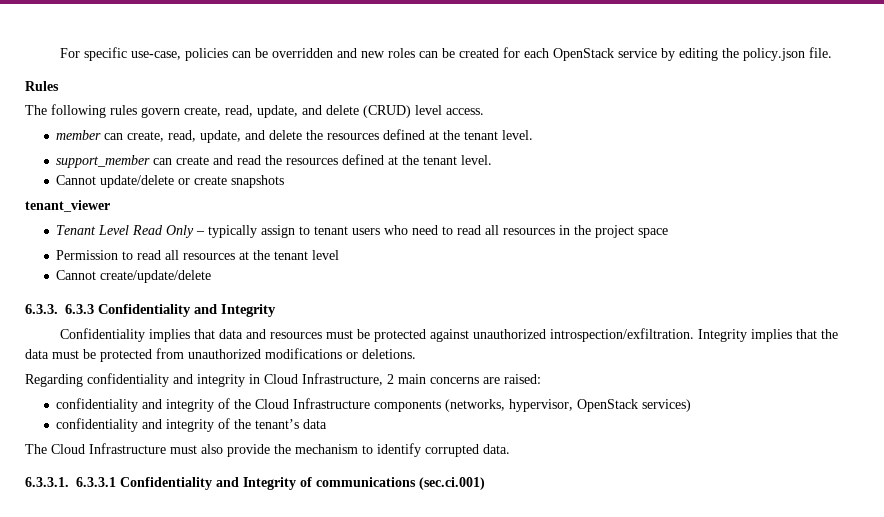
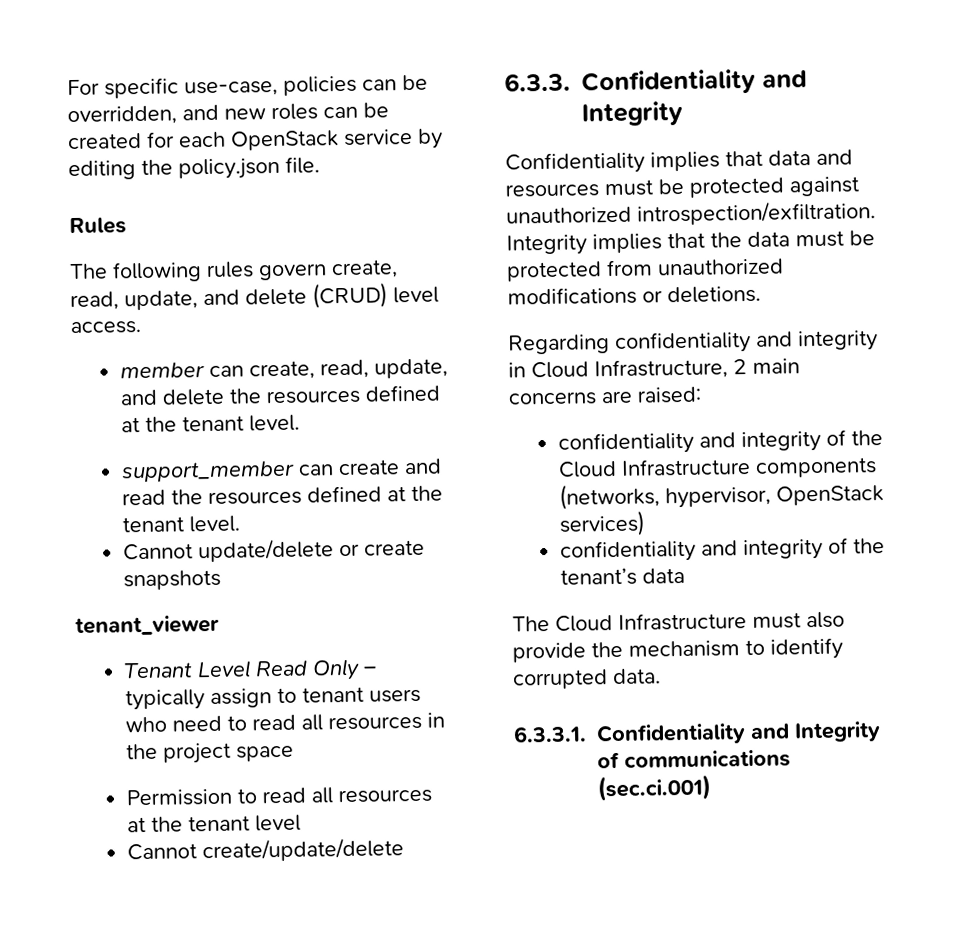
- For specific use-case, policies can be overridden and new roles can be created for each OpenStack service by editing the policy.json file.
+ For specific use-case, policies can be overridden, and new roles can be created for each OpenStack service by editing the policy.json file.
- 6.3.3. 6.3.3 Confidentiality and Integrity
+ 6.3.3. Confidentiality and Integrity
- 6.3.3.1. 6.3.3.1 Confidentiality and Integrity of communications (sec.ci.001)
+ 6.3.3.1. Confidentiality and Integrity of communications (sec.ci.001)

